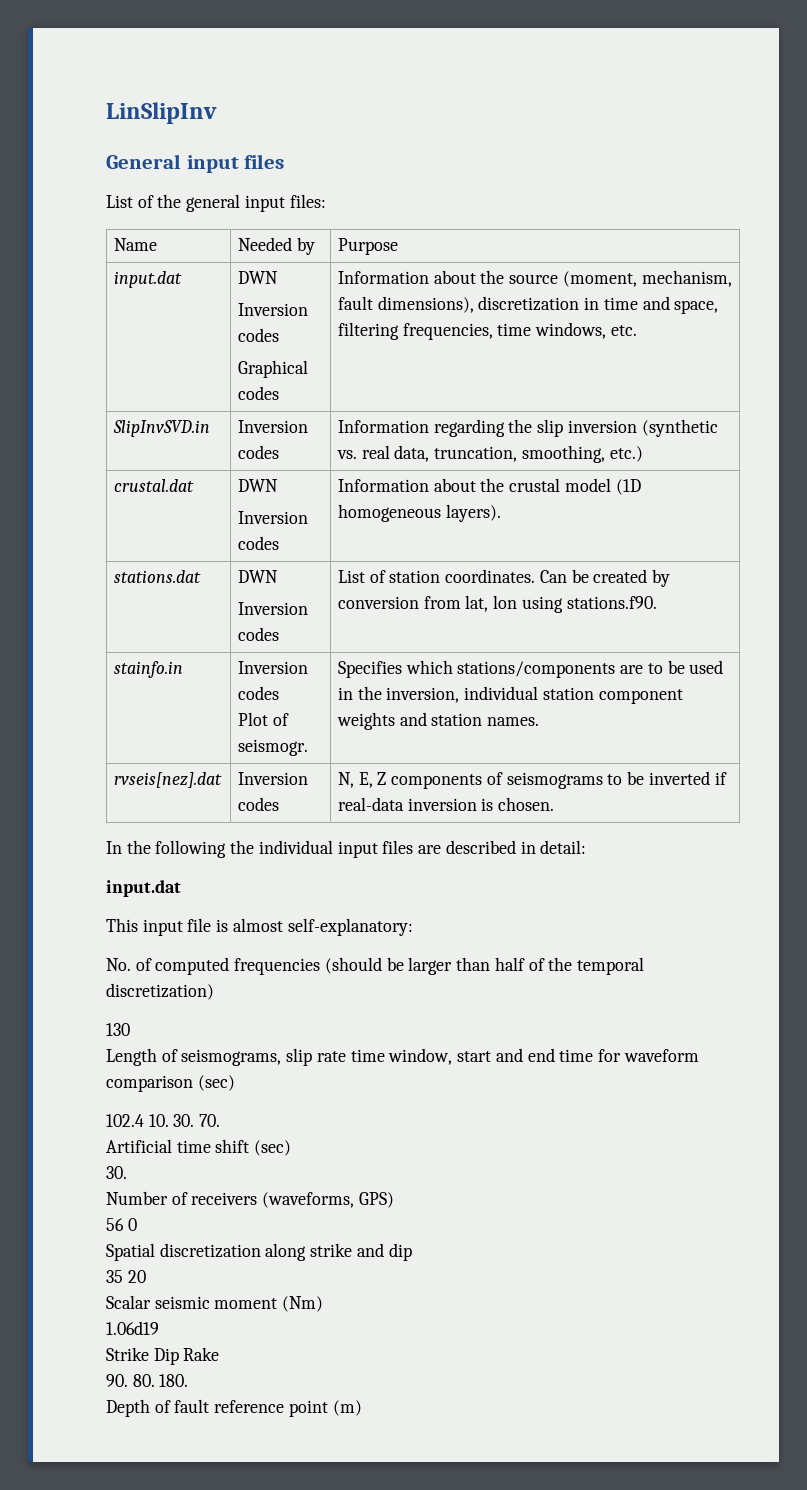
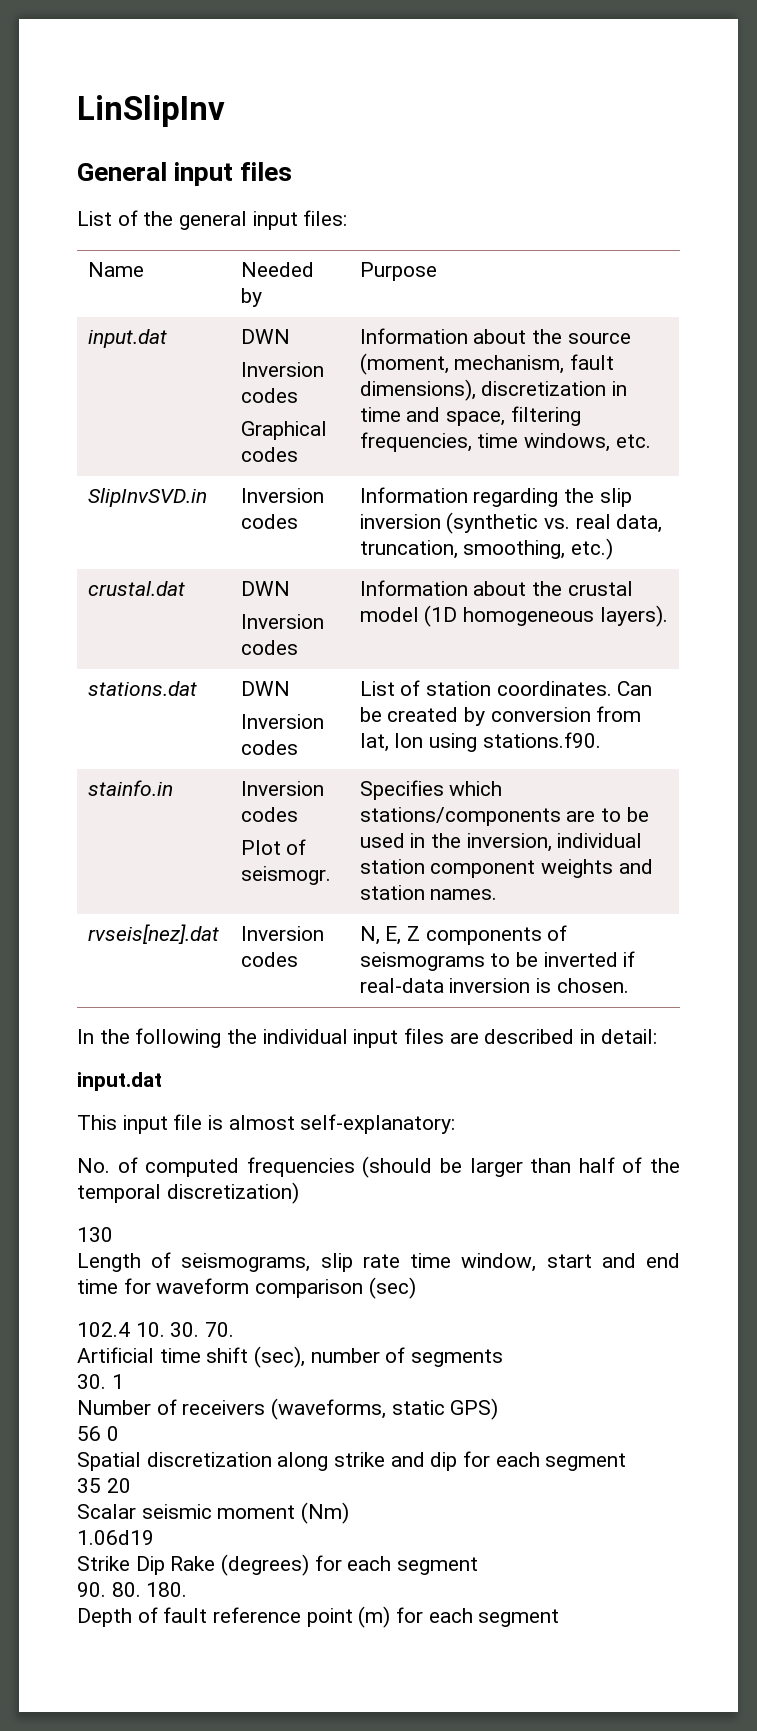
- Artificial time shift (sec)
- 30.
+ Artificial time shift (sec), number of segments
+ 30. 1
- Number of receivers (waveforms, GPS)
+ Number of receivers (waveforms, static GPS)
- Spatial discretization along strike and dip
+ Spatial discretization along strike and dip for each segment
- Strike Dip Rake
+ Strike Dip Rake (degrees) for each segment
- Depth of fault reference point (m)
+ Depth of fault reference point (m) for each segment

